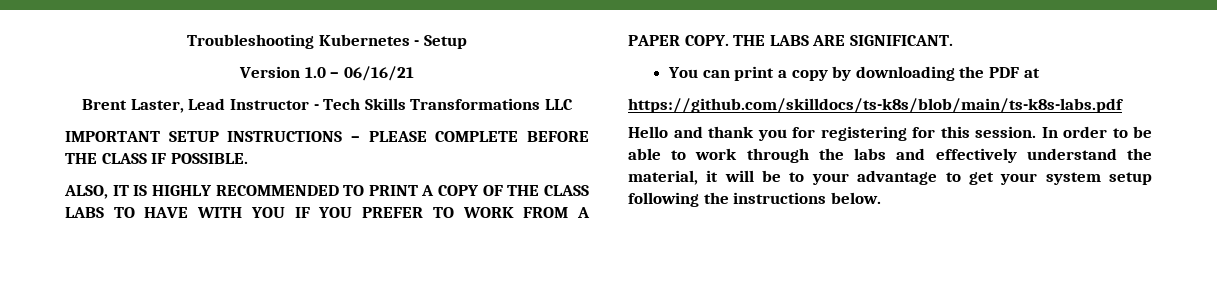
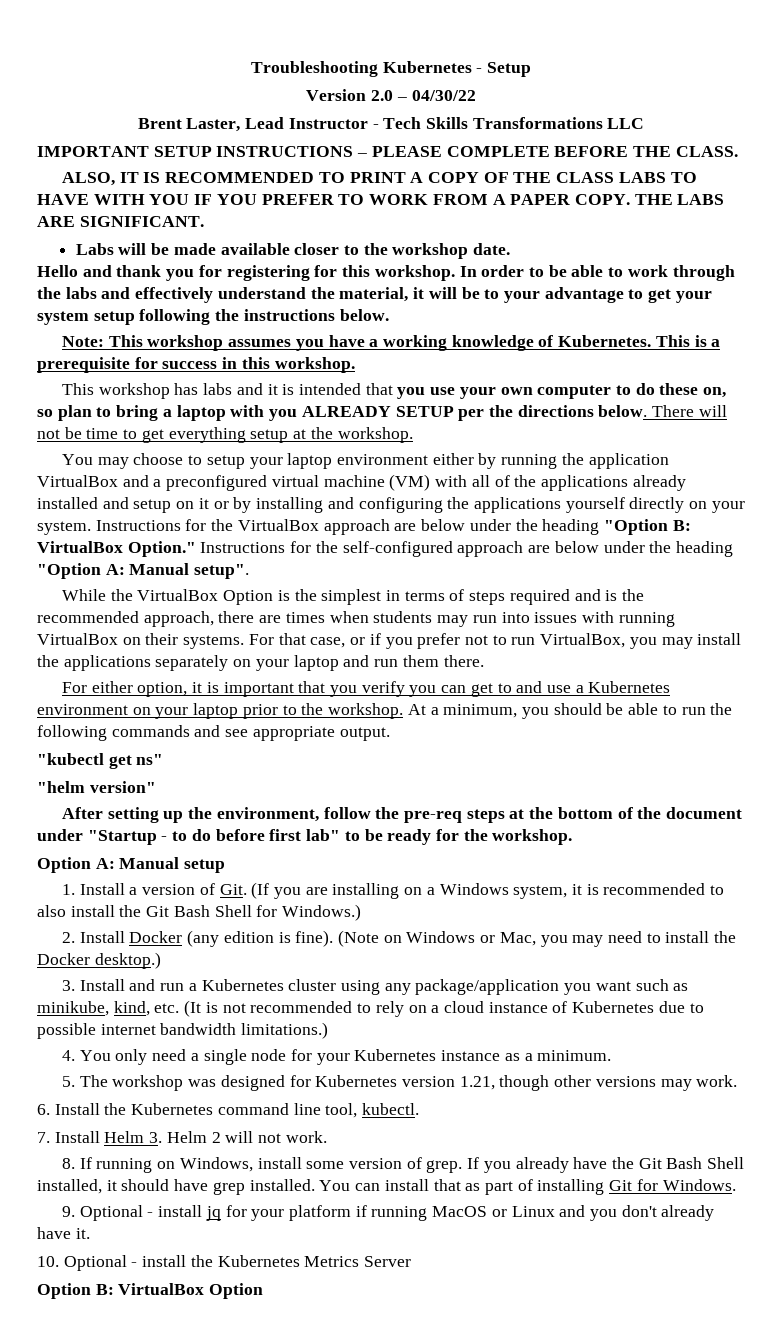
- Version 1.0 – 06/16/21
+ Version 2.0 – 04/30/22
- IMPORTANT SETUP INSTRUCTIONS – PLEASE COMPLETE BEFORE THE CLASS IF POSSIBLE.
+ IMPORTANT SETUP INSTRUCTIONS – PLEASE COMPLETE BEFORE THE CLASS.
- ALSO, IT IS HIGHLY RECOMMENDED TO PRINT A COPY OF THE CLASS LABS TO HAVE WITH YOU IF YOU PREFER TO WORK FROM A PAPER COPY.
+ ALSO, IT IS RECOMMENDED TO PRINT A COPY OF THE CLASS LABS TO HAVE WITH YOU IF YOU PREFER TO WORK FROM A PAPER COPY.
- You can print a copy by downloading the PDF at
- https://github.com/skilldocs/ts-k8s/blob/main/ts-k8s-labs.pdf
+ Labs will be made available closer to the workshop date.
- Hello and thank you for registering for this session.
+ Hello and thank you for registering for this workshop.
+ Note: This workshop assumes you have a working knowledge of Kubernetes. This is a prerequisite for success in this workshop.
+ This workshop has labs and it is intended that you use your own computer to do these on, so plan to bring a laptop with you ALREADY SETUP per the directions below. There will not be time to get everything setup at the workshop.
+ You may choose to setup your laptop environment either by running the application VirtualBox and a preconfigured virtual machine (VM) with all of the applications already installed and setup on it or by installing and configuring the applications yourself directly on your system. Instructions for the VirtualBox approach are below under the heading "Option B: VirtualBox Option." Instructions for the self-configured approach are below under the heading "Option A: Manual setup".
+ While the VirtualBox Option is the simplest in terms of steps required and is the recommended approach, there are times when students may run into issues with running VirtualBox on their systems. For that case, or if you prefer not to run VirtualBox, you may install the applications separately on your laptop and run them there.
+ For either option, it is important that you verify you can get to and use a Kubernetes environment on your laptop prior to the workshop. At a minimum, you should be able to run the following commands and see appropriate output.
+ "kubectl get ns"
+ "helm version"
+ After setting up the environment, follow the pre-req steps at the bottom of the document under "Startup - to do before first lab" to be ready for the workshop.
+ Option A: Manual setup
+ 1. Install a version of Git. (If you are installing on a Windows system, it is recommended to also install the Git Bash Shell for Windows.)
+ 2. Install Docker (any edition is fine). (Note on Windows or Mac, you may need to install the Docker desktop.)
+ 3. Install and run a Kubernetes cluster using any package/application you want such as minikube, kind, etc. (It is not recommended to rely on a cloud instance of Kubernetes due to possible internet bandwidth limitations.)
+ 4. You only need a single node for your Kubernetes instance as a minimum.
+ 5. The workshop was designed for Kubernetes version 1.21, though other versions may work.
+ 6. Install the Kubernetes command line tool, kubectl.
+ 7. Install Helm 3. Helm 2 will not work.
+ 8. If running on Windows, install some version of grep. If you already have the Git Bash Shell installed, it should have grep installed. You can install that as part of installing Git for Windows.
+ 9. Optional - install jq for your platform if running MacOS or Linux and you don't already have it.
+ 10. Optional - install the Kubernetes Metrics Server
+ Option B: VirtualBox Option

